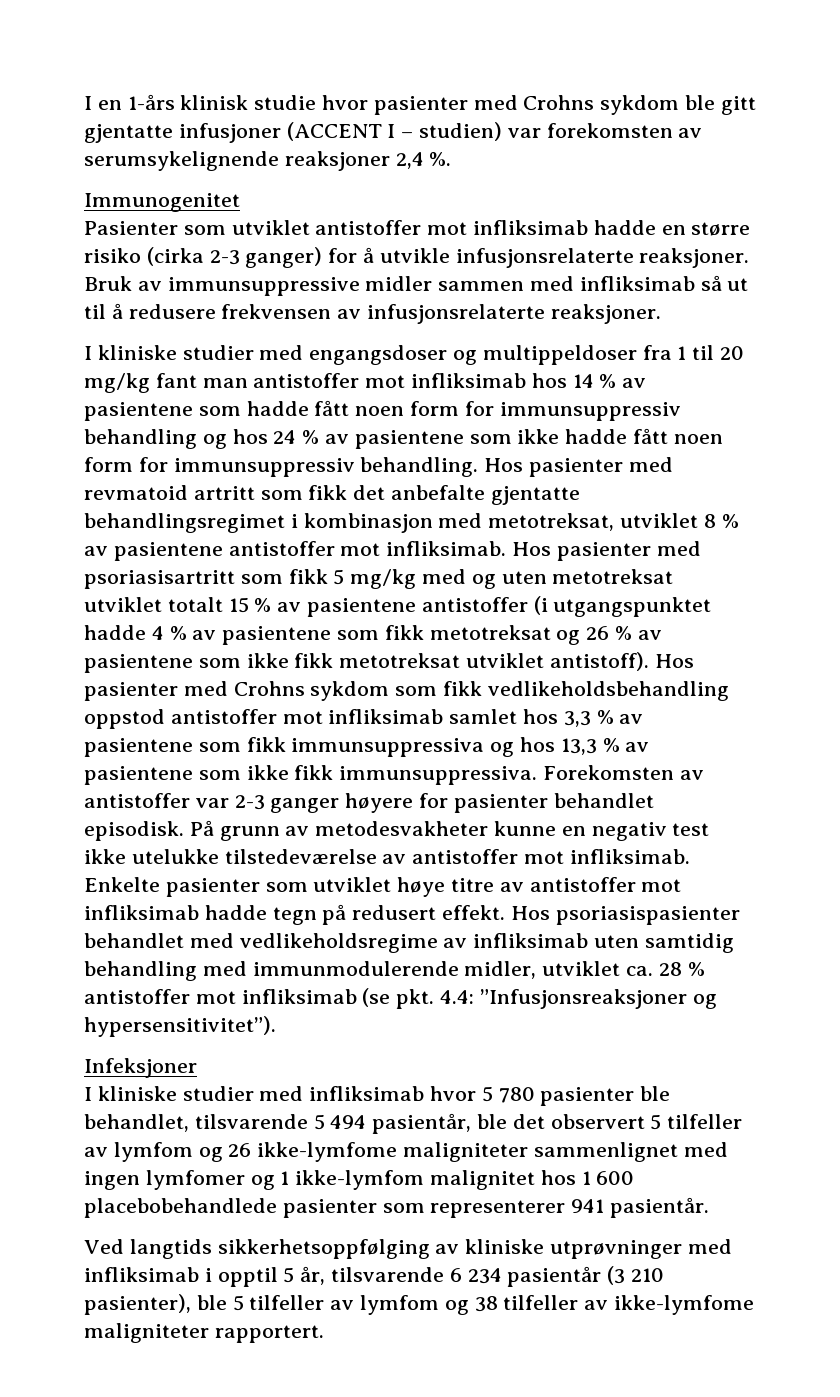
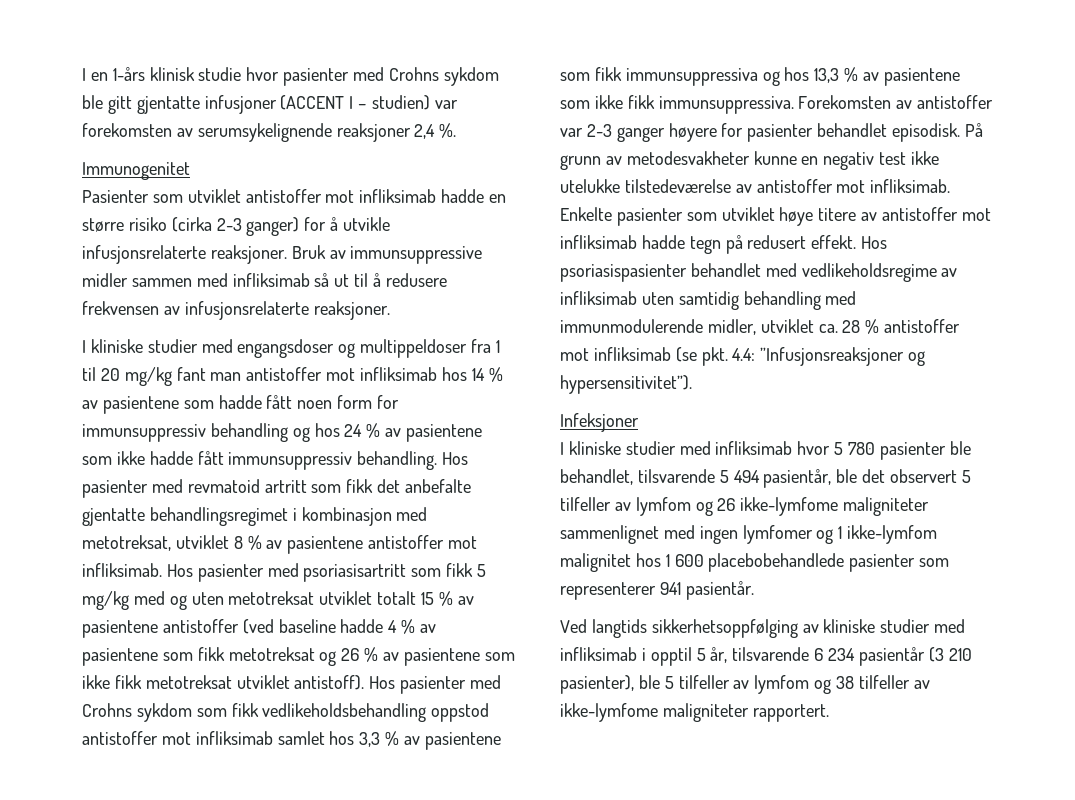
- I kliniske studier med engangsdoser og multippeldoser fra 1 til 20 mg/kg fant man antistoffer mot infliksimab hos 14 % av pasientene som hadde fått noen form for immunsuppressiv behandling og hos 24 % av pasientene som ikke hadde fått noen form for immunsuppressiv behandling.
+ I kliniske studier med engangsdoser og multippeldoser fra 1 til 20 mg/kg fant man antistoffer mot infliksimab hos 14 % av pasientene som hadde fått noen form for immunsuppressiv behandling og hos 24 % av pasientene som ikke hadde fått immunsuppressiv behandling.
- Hos pasienter med psoriasisartritt som fikk 5 mg/kg med og uten metotreksat utviklet totalt 15 % av pasientene antistoffer (i utgangspunktet hadde 4 % av pasientene som fikk metotreksat og 26 % av pasientene som ikke fikk metotreksat utviklet antistoff).
+ Hos pasienter med psoriasisartritt som fikk 5 mg/kg med og uten metotreksat utviklet totalt 15 % av pasientene antistoffer (ved baseline hadde 4 % av pasientene som fikk metotreksat og 26 % av pasientene som ikke fikk metotreksat utviklet antistoff).
- Enkelte pasienter som utviklet høye titre av antistoffer mot infliksimab hadde tegn på redusert effekt.
+ Enkelte pasienter som utviklet høye titere av antistoffer mot infliksimab hadde tegn på redusert effekt.
- Ved langtids sikkerhetsoppfølging av kliniske utprøvninger med infliksimab i opptil 5 år, tilsvarende 6 234 pasientår (3 210 pasienter), ble 5 tilfeller av lymfom og 38 tilfeller av ikke-lymfome maligniteter rapportert.
+ Ved langtids sikkerhetsoppfølging av kliniske studier med infliksimab i opptil 5 år, tilsvarende 6 234 pasientår (3 210 pasienter), ble 5 tilfeller av lymfom og 38 tilfeller av ikke-lymfome maligniteter rapportert.

